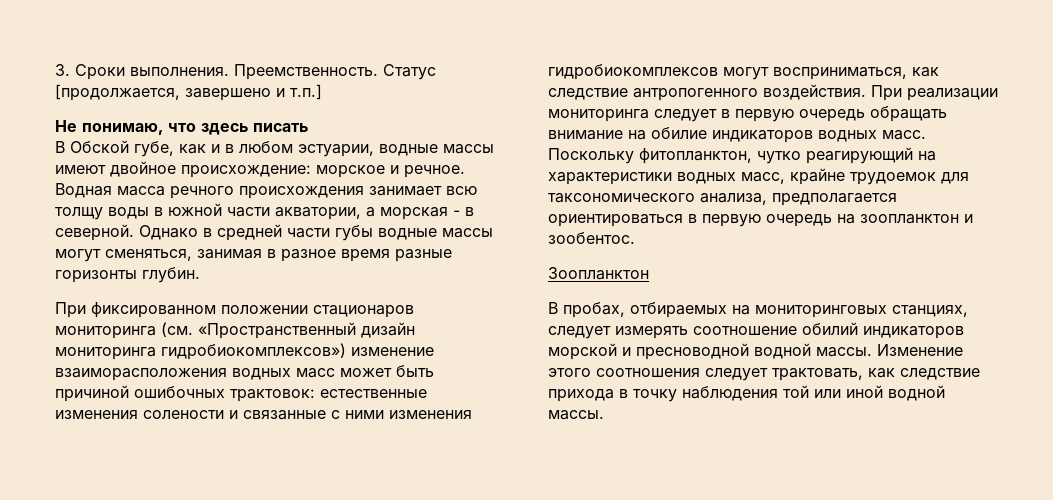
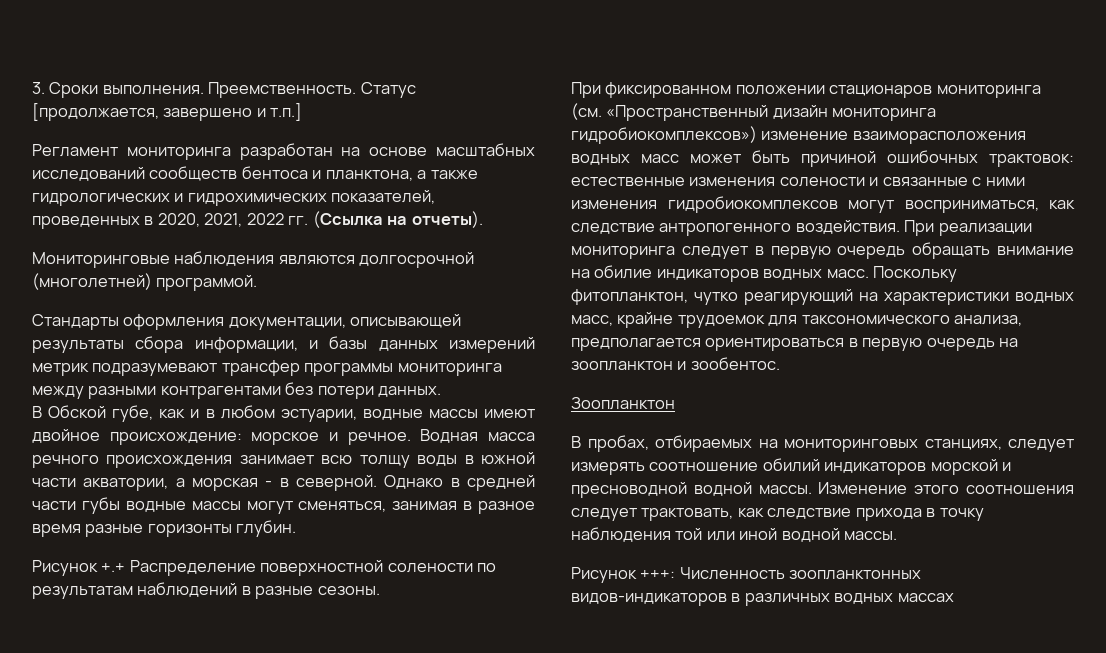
- Не понимаю, что здесь писать
+ Регламент мониторинга разработан на основе масштабных исследований сообществ бентоса и планктона, а также гидрологических и гидрохимических показателей, проведенных в 2020, 2021, 2022 гг. (Ссылка на отчеты).
+ Мониторинговые наблюдения являются долгосрочной (многолетней) программой.
+ Стандарты оформления документации, описывающей результаты сбора информации, и базы данных измерений метрик подразумевают трансфер программы мониторинга между разными контрагентами без потери данных.
+ Рисунок +.+ Распределение поверхностной солености по результатам наблюдений в разные сезоны.
+ Рисунок +++: Численность зоопланктонных видов-индикаторов в различных водных массах

